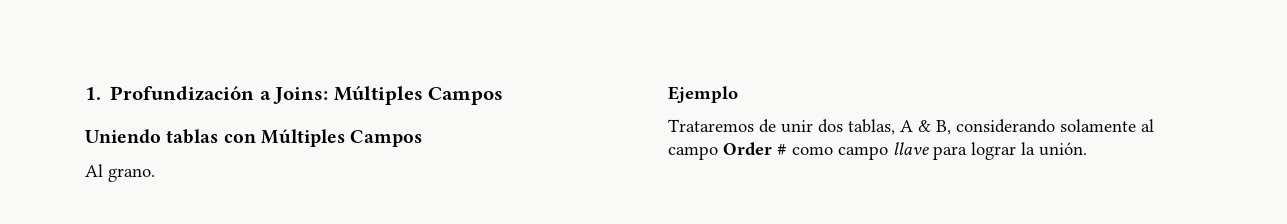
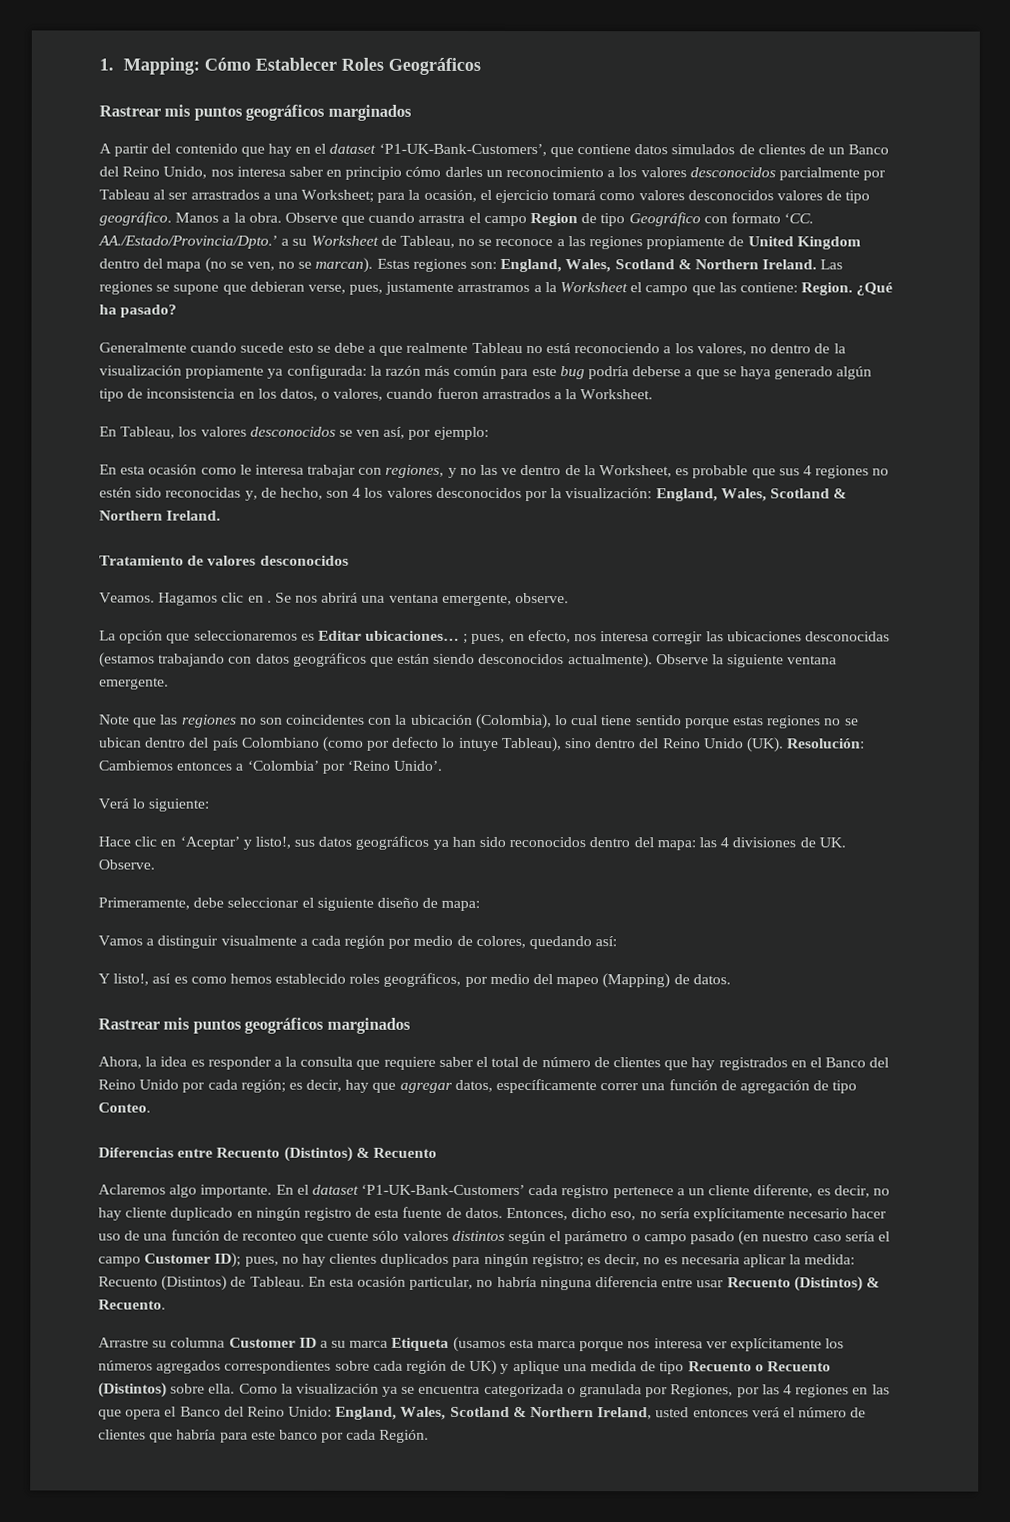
- 1. Profundización a Joins: Múltiples Campos
- Uniendo tablas con Múltiples Campos
- Al grano.
- Ejemplo
- Trataremos de unir dos tablas, A & B, considerando solamente al campo Order # como campo llave para lograr la unión.
+ 1. Mapping: Cómo Establecer Roles Geográficos
+ Rastrear mis puntos geográficos marginados
+ A partir del contenido que hay en el dataset ‘P1-UK-Bank-Customers’, que contiene datos simulados de clientes de un Banco del Reino Unido, nos interesa saber en principio cómo darles un reconocimiento a los valores desconocidos parcialmente por Tableau al ser arrastrados a una Worksheet; para la ocasión, el ejercicio tomará como valores desconocidos valores de tipo geográfico. Manos a la obra. Observe que cuando arrastra el campo Region de tipo Geográfico con formato ‘CC. AA./Estado/Provincia/Dpto.’ a su Worksheet de Tableau, no se reconoce a las regiones propiamente de United Kingdom dentro del mapa (no se ven, no se marcan). Estas regiones son: England, Wales, Scotland & Northern Ireland. Las regiones se supone que debieran verse, pues, justamente arrastramos a la Worksheet el campo que las contiene: Region. ¿Qué ha pasado?
+ Generalmente cuando sucede esto se debe a que realmente Tableau no está reconociendo a los valores, no dentro de la visualización propiamente ya configurada: la razón más común para este bug podría deberse a que se haya generado algún tipo de inconsistencia en los datos, o valores, cuando fueron arrastrados a la Worksheet.
+ En Tableau, los valores desconocidos se ven así, por ejemplo:
+ En esta ocasión como le interesa trabajar con regiones, y no las ve dentro de la Worksheet, es probable que sus 4 regiones no estén sido reconocidas y, de hecho, son 4 los valores desconocidos por la visualización: England, Wales, Scotland & Northern Ireland.
+ Tratamiento de valores desconocidos
+ Veamos. Hagamos clic en . Se nos abrirá una ventana emergente, observe.
+ La opción que seleccionaremos es Editar ubicaciones… ; pues, en efecto, nos interesa corregir las ubicaciones desconocidas (estamos trabajando con datos geográficos que están siendo desconocidos actualmente). Observe la siguiente ventana emergente.
+ Note que las regiones no son coincidentes con la ubicación (Colombia), lo cual tiene sentido porque estas regiones no se ubican dentro del país Colombiano (como por defecto lo intuye Tableau), sino dentro del Reino Unido (UK). Resolución: Cambiemos entonces a ‘Colombia’ por ‘Reino Unido’.
+ Verá lo siguiente:
+ Hace clic en ‘Aceptar’ y listo!, sus datos geográficos ya han sido reconocidos dentro del mapa: las 4 divisiones de UK. Observe.
+ Primeramente, debe seleccionar el siguiente diseño de mapa:
+ Vamos a distinguir visualmente a cada región por medio de colores, quedando así:
+ Y listo!, así es como hemos establecido roles geográficos, por medio del mapeo (Mapping) de datos.
+ Rastrear mis puntos geográficos marginados
+ Ahora, la idea es responder a la consulta que requiere saber el total de número de clientes que hay registrados en el Banco del Reino Unido por cada región; es decir, hay que agregar datos, específicamente correr una función de agregación de tipo Conteo.
+ Diferencias entre Recuento (Distintos) & Recuento
+ Aclaremos algo importante. En el dataset ‘P1-UK-Bank-Customers’ cada registro pertenece a un cliente diferente, es decir, no hay cliente duplicado en ningún registro de esta fuente de datos. Entonces, dicho eso, no sería explícitamente necesario hacer uso de una función de reconteo que cuente sólo valores distintos según el parámetro o campo pasado (en nuestro caso sería el campo Customer ID); pues, no hay clientes duplicados para ningún registro; es decir, no es necesaria aplicar la medida: Recuento (Distintos) de Tableau. En esta ocasión particular, no habría ninguna diferencia entre usar Recuento (Distintos) & Recuento.
+ Arrastre su columna Customer ID a su marca Etiqueta (usamos esta marca porque nos interesa ver explícitamente los números agregados correspondientes sobre cada región de UK) y aplique una medida de tipo Recuento o Recuento (Distintos) sobre ella. Como la visualización ya se encuentra categorizada o granulada por Regiones, por las 4 regiones en las que opera el Banco del Reino Unido: England, Wales, Scotland & Northern Ireland, usted entonces verá el número de clientes que habría para este banco por cada Región.

